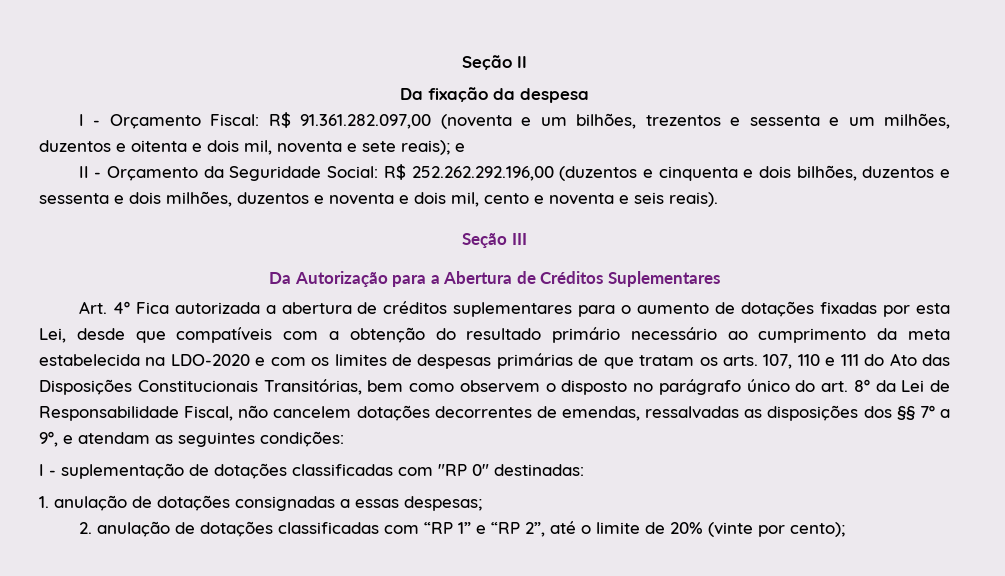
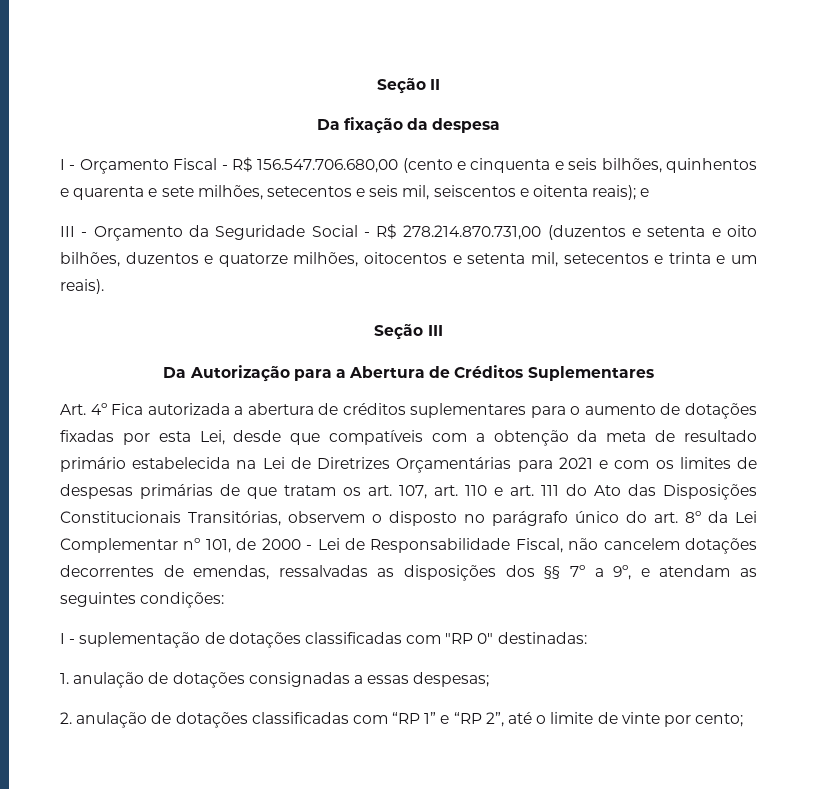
- I - Orçamento Fiscal: R$ 91.361.282.097,00 (noventa e um bilhões, trezentos e sessenta e um milhões, duzentos e oitenta e dois mil, noventa e sete reais); e
+ I - Orçamento Fiscal - R$ 156.547.706.680,00 (cento e cinquenta e seis bilhões, quinhentos e quarenta e sete milhões, setecentos e seis mil, seiscentos e oitenta reais); e
- II - Orçamento da Seguridade Social: R$ 252.262.292.196,00 (duzentos e cinquenta e dois bilhões, duzentos e sessenta e dois milhões, duzentos e noventa e dois mil, cento e noventa e seis reais).
+ III - Orçamento da Seguridade Social - R$ 278.214.870.731,00 (duzentos e setenta e oito bilhões, duzentos e quatorze milhões, oitocentos e setenta mil, setecentos e trinta e um reais).
- Art. 4º Fica autorizada a abertura de créditos suplementares para o aumento de dotações fixadas por esta Lei, desde que compatíveis com a obtenção do resultado primário necessário ao cumprimento da meta estabelecida na LDO-2020 e com os limites de despesas primárias de que tratam os arts. 107, 110 e 111 do Ato das Disposições Constitucionais Transitórias, bem como observem o disposto no parágrafo único do art. 8º da Lei de Responsabilidade Fiscal, não cancelem dotações decorrentes de emendas, ressalvadas as disposições dos §§ 7º a 9º, e atendam as seguintes condições:
+ Art. 4º Fica autorizada a abertura de créditos suplementares para o aumento de dotações fixadas por esta Lei, desde que compatíveis com a obtenção da meta de resultado primário estabelecida na Lei de Diretrizes Orçamentárias para 2021 e com os limites de despesas primárias de que tratam os art. 107, art. 110 e art. 111 do Ato das Disposições Constitucionais Transitórias, observem o disposto no parágrafo único do art. 8º da Lei Complementar nº 101, de 2000 - Lei de Responsabilidade Fiscal, não cancelem dotações decorrentes de emendas, ressalvadas as disposições dos §§ 7º a 9º, e atendam as seguintes condições:
- 2. anulação de dotações classificadas com “RP 1” e “RP 2”, até o limite de 20% (vinte por cento);
+ 2. anulação de dotações classificadas com “RP 1” e “RP 2”, até o limite de vinte por cento;

